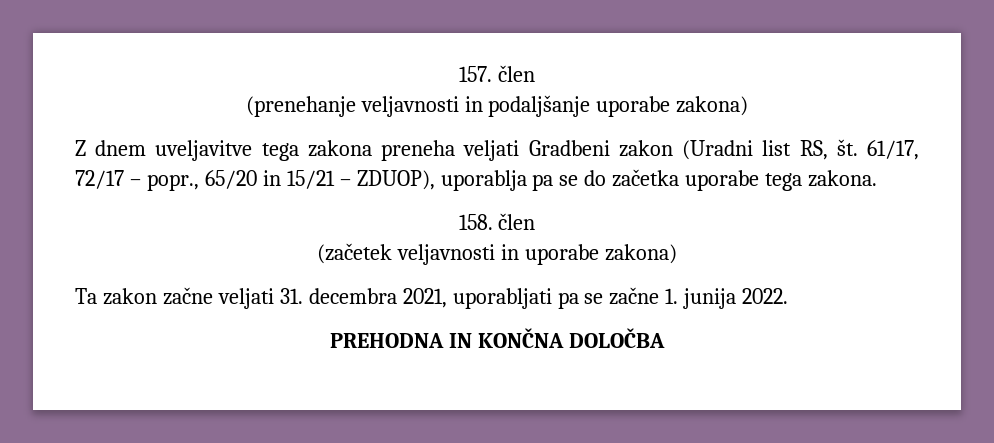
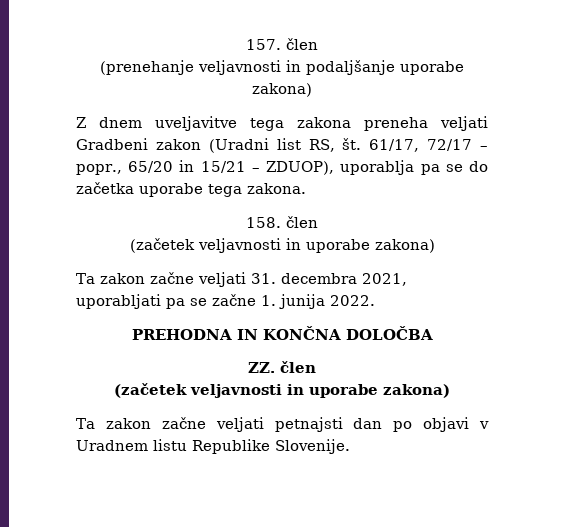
+ ZZ. člen
+ (začetek veljavnosti in uporabe zakona)
+ Ta zakon začne veljati petnajsti dan po objavi v Uradnem listu Republike Slovenije.

